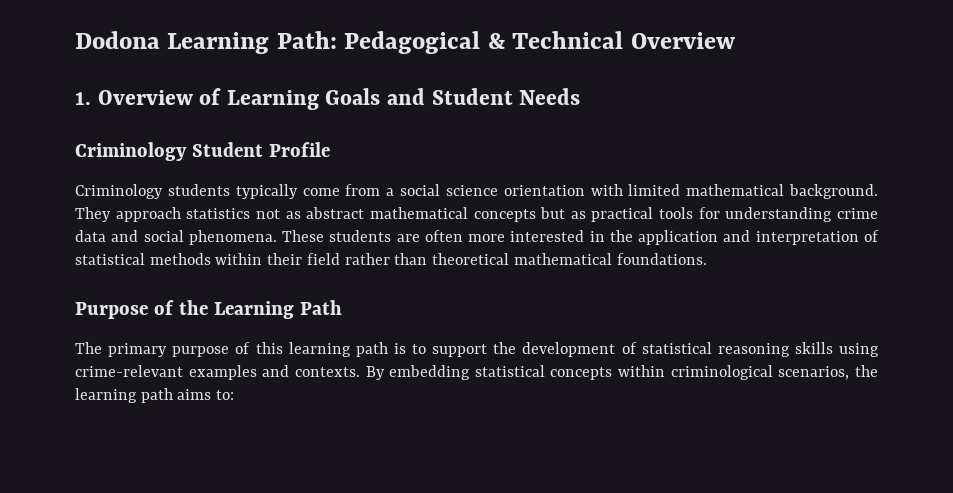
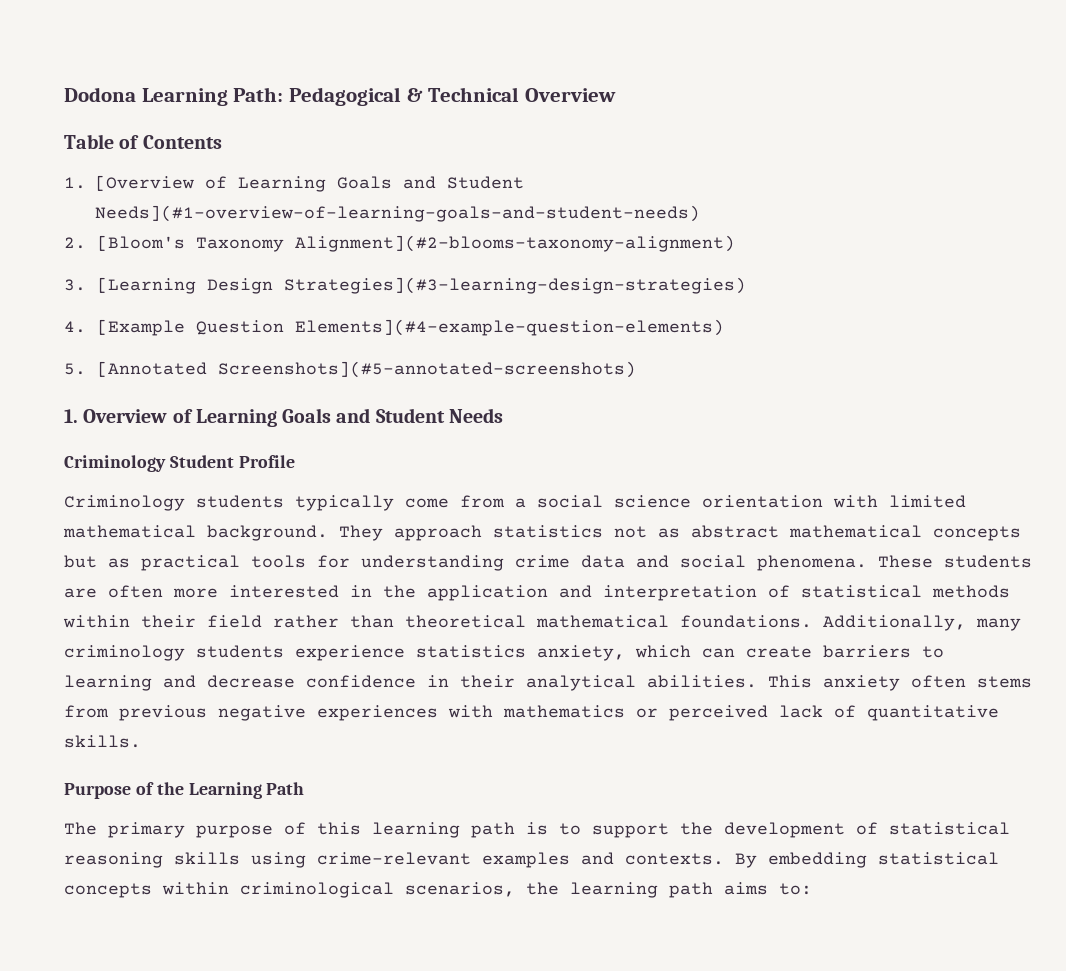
+ Table of Contents
+ 1. [Overview of Learning Goals and Student Needs](#1-overview-of-learning-goals-and-student-needs)
+ 2. [Bloom's Taxonomy Alignment](#2-blooms-taxonomy-alignment)
+ 3. [Learning Design Strategies](#3-learning-design-strategies)
+ 4. [Example Question Elements](#4-example-question-elements)
+ 5. [Annotated Screenshots](#5-annotated-screenshots)
+ Additionally, many criminology students experience statistics anxiety, which can create barriers to learning and decrease confidence in their analytical abilities. This anxiety often stems from previous negative experiences with mathematics or perceived lack of quantitative skills.

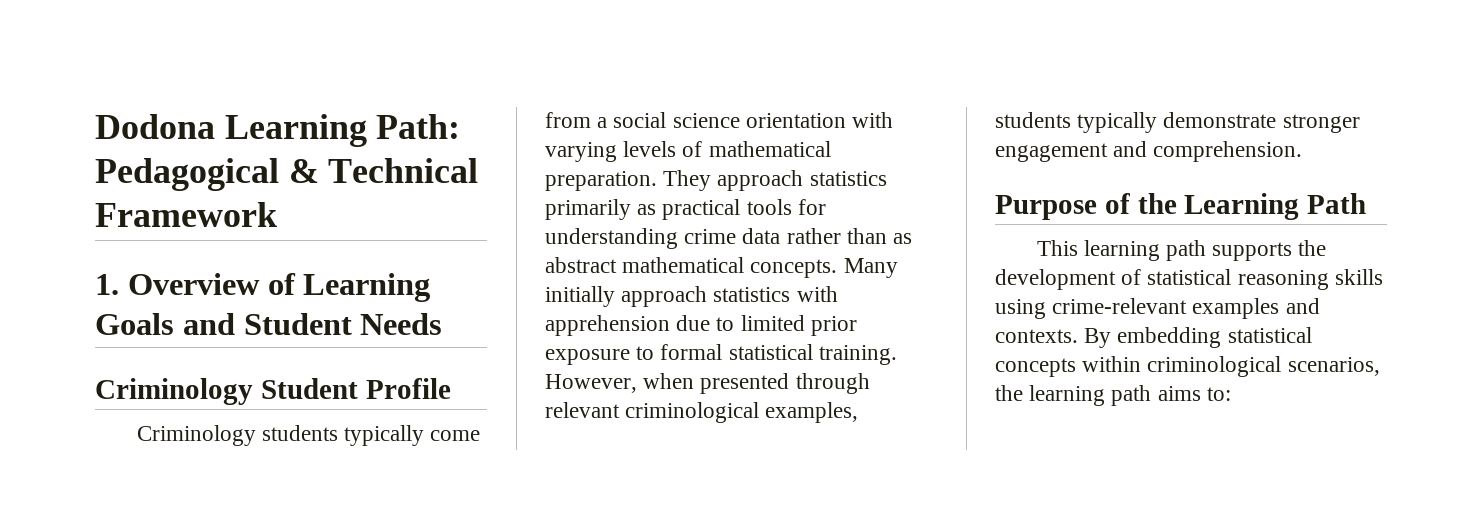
- Dodona Learning Path: Pedagogical & Technical Overview
- Table of Contents
- 1. [Overview of Learning Goals and Student Needs](#1-overview-of-learning-goals-and-student-needs)
- 2. [Bloom's Taxonomy Alignment](#2-blooms-taxonomy-alignment)
- 3. [Learning Design Strategies](#3-learning-design-strategies)
- 4. [Example Question Elements](#4-example-question-elements)
- 5. [Annotated Screenshots](#5-annotated-screenshots)
+ Dodona Learning Path: Pedagogical & Technical Framework
- Criminology students typically come from a social science orientation with limited mathematical background. They approach statistics not as abstract mathematical concepts but as practical tools for understanding crime data and social phenomena. These students are often more interested in the application and interpretation of statistical methods within their field rather than theoretical mathematical foundations. Additionally, many criminology students experience statistics anxiety, which can create barriers to learning and decrease confidence in their analytical abilities. This anxiety often stems from previous negative experiences with mathematics or perceived lack of quantitative skills.
+ Criminology students typically come from a social science orientation with varying levels of mathematical preparation. They approach statistics primarily as practical tools for understanding crime data rather than as abstract mathematical concepts. Many initially approach statistics with apprehension due to limited prior exposure to formal statistical training. However, when presented through relevant criminological examples, students typically demonstrate stronger engagement and comprehension.
- The primary purpose of this learning path is to support the development of statistical reasoning skills using crime-relevant examples and contexts.
+ This learning path supports the development of statistical reasoning skills using crime-relevant examples and contexts.

